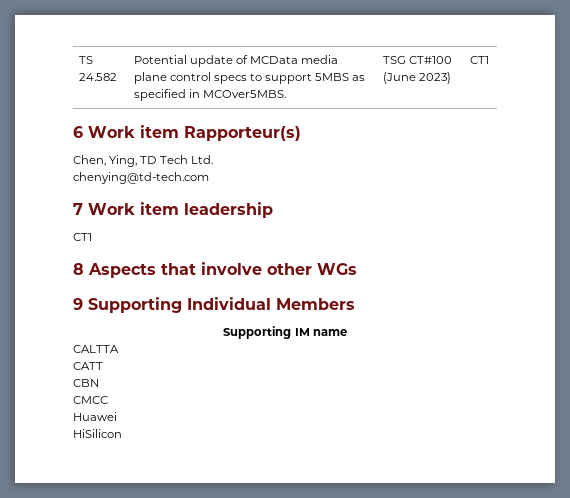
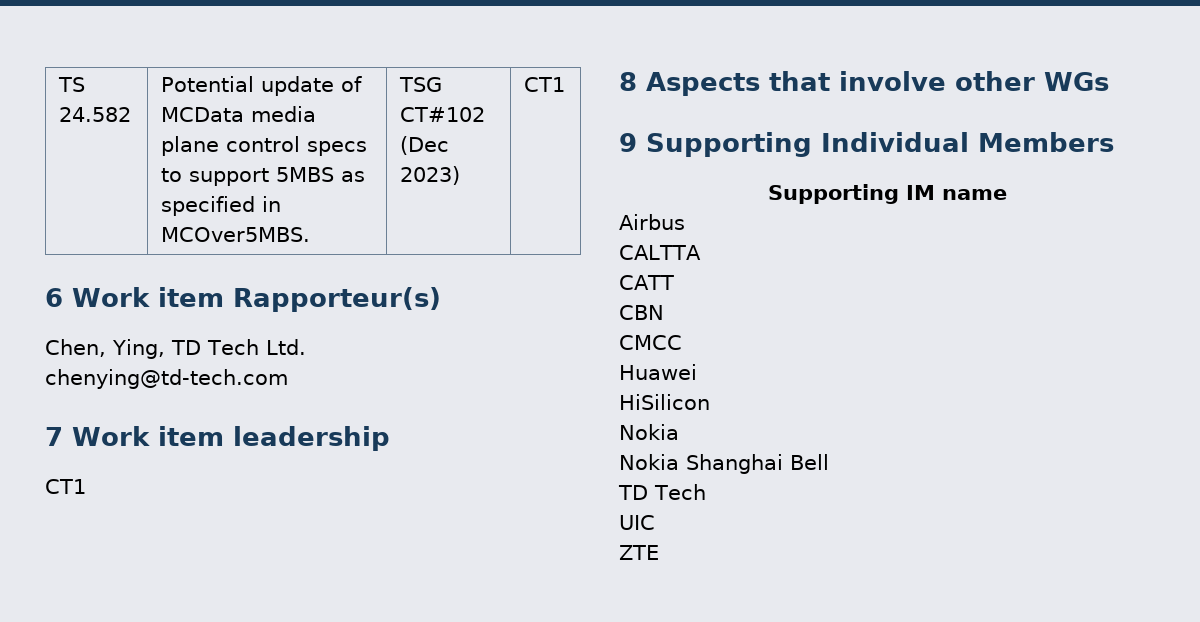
- TS 24.582 | Potential update of MCData media plane control specs to support 5MBS as specified in MCOver5MBS. | TSG CT#100 (June 2023) | CT1
+ TS 24.582 | Potential update of MCData media plane control specs to support 5MBS as specified in MCOver5MBS. | TSG CT#102 (Dec 2023) | CT1
+ Airbus
  HiSilicon
+ Nokia
+ Nokia Shanghai Bell
+ TD Tech
+ UIC
+ ZTE

